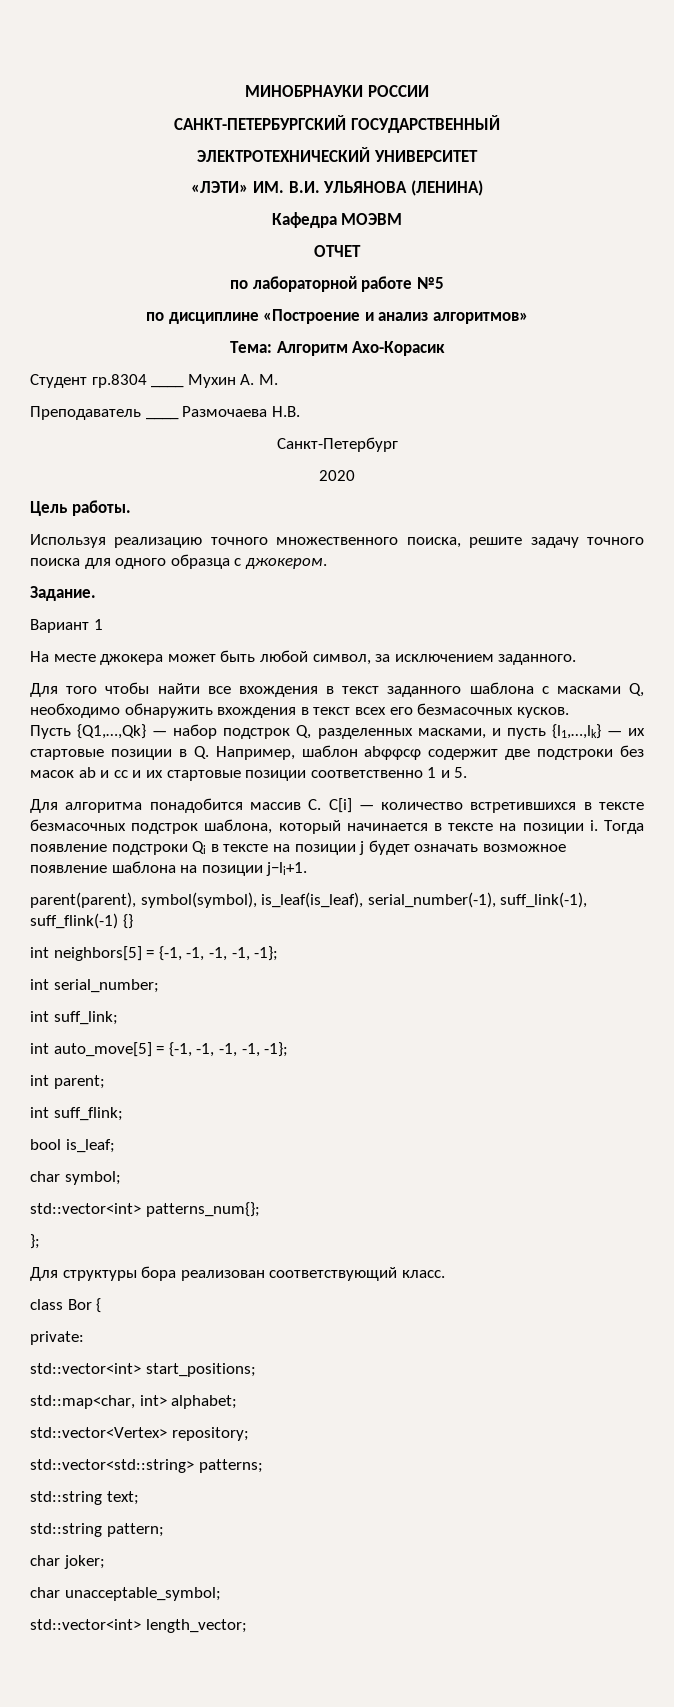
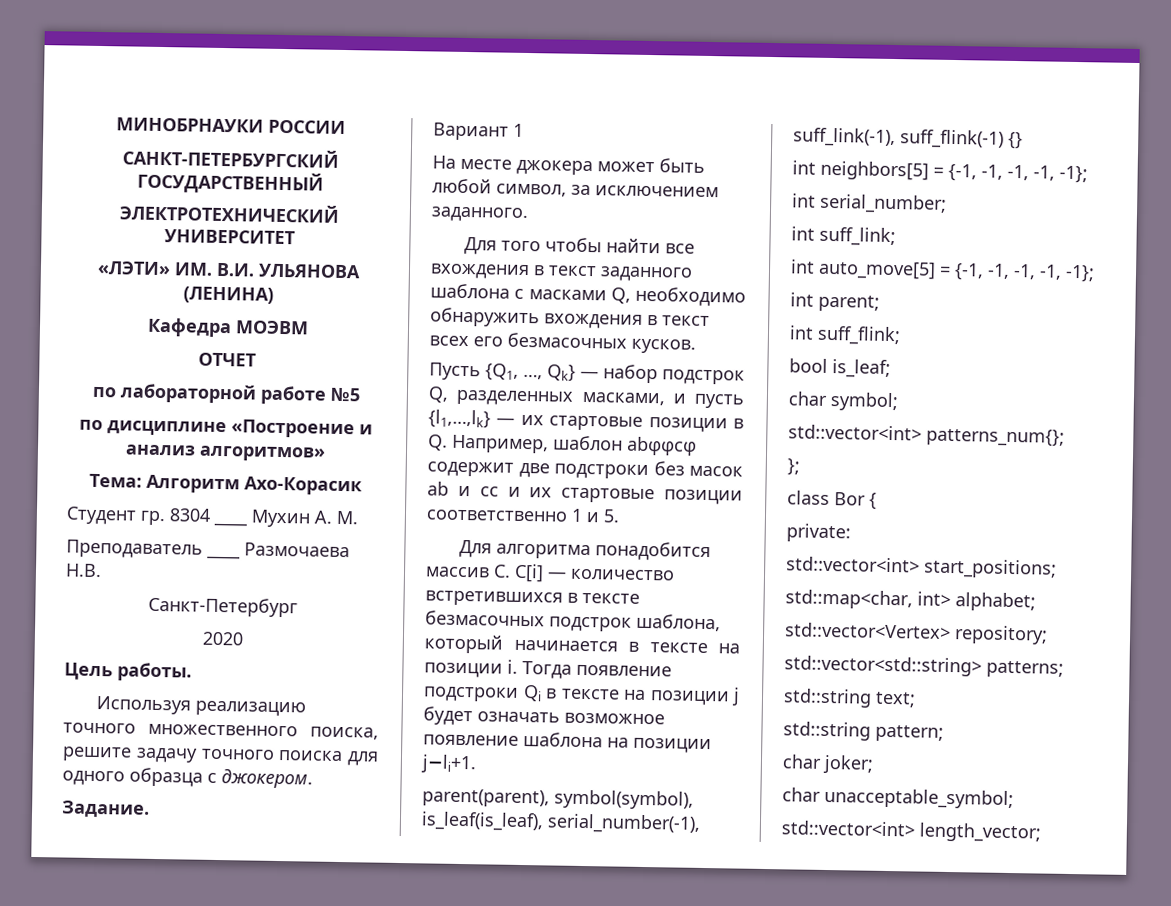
- Студент гр.8304 ____ Мухин А. М.
+ Студент гр. 8304 ____ Мухин А. М.
- Пусть {Q1,…,Qk} — набор подстрок Q, разделенных масками, и пусть {l1,…,lk} — их стартовые позиции в Q. Например, шаблон abφφcφ содержит две подстроки без масок ab и cc и их стартовые позиции соответственно 1 и 5.
+ Пусть {Q1, …, Qk} — набор подстрок Q, разделенных масками, и пусть {l1,…,lk} — их стартовые позиции в Q. Например, шаблон abφφcφ содержит две подстроки без масок ab и cc и их стартовые позиции соответственно 1 и 5.
- Для структуры бора реализован соответствующий класс.

